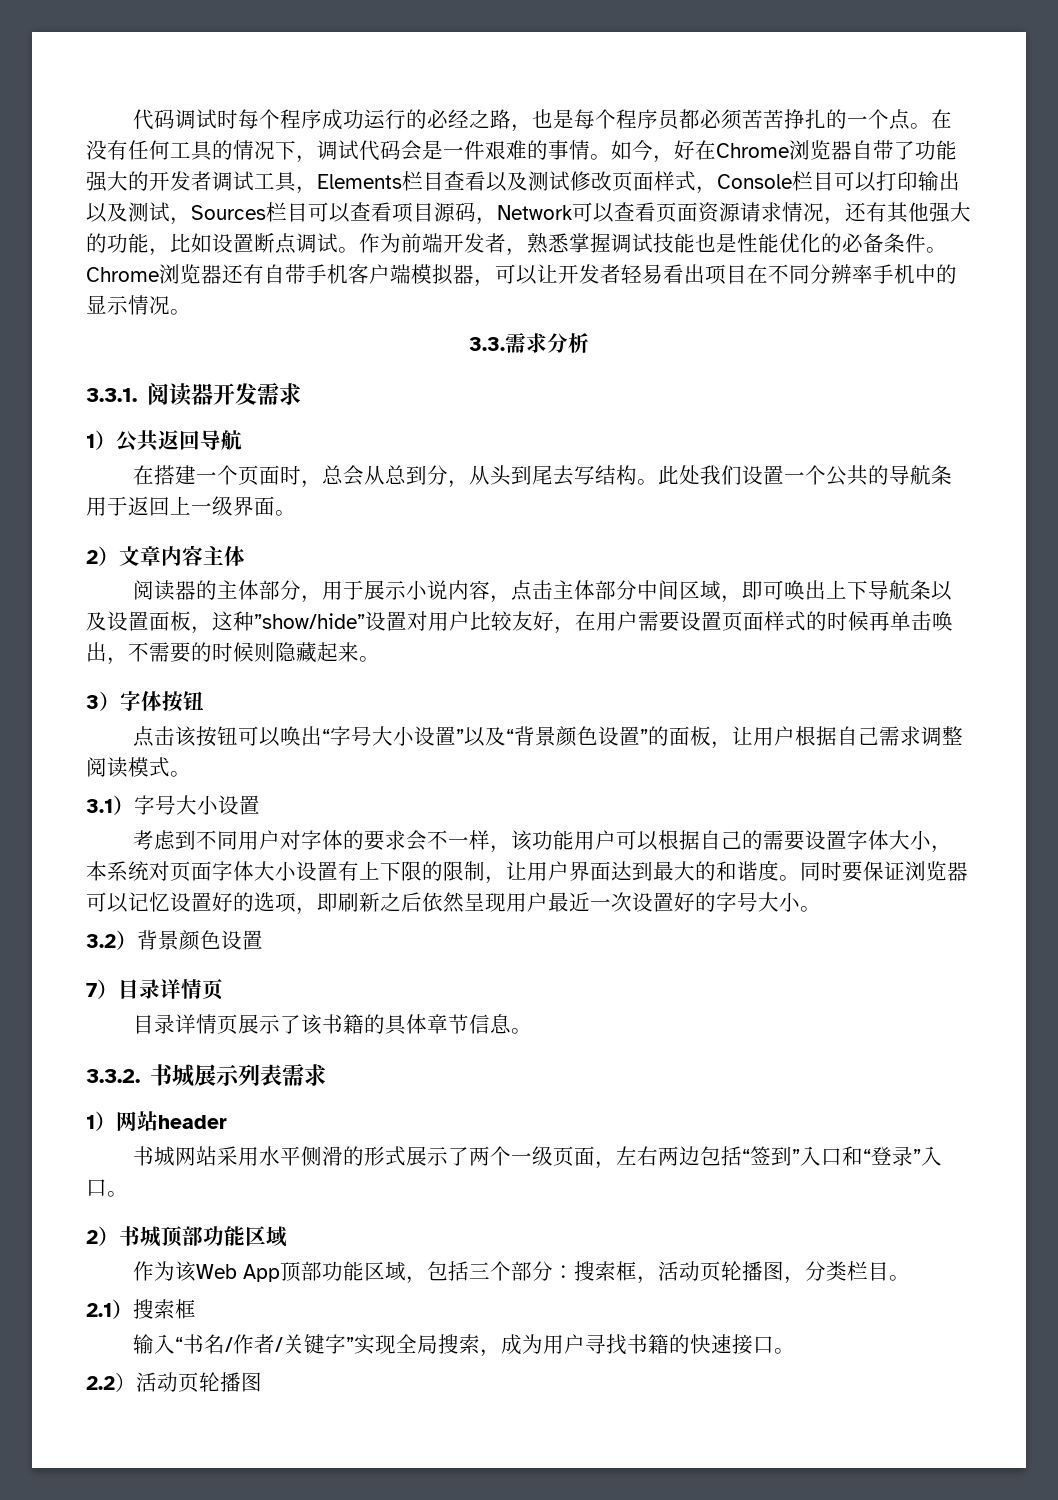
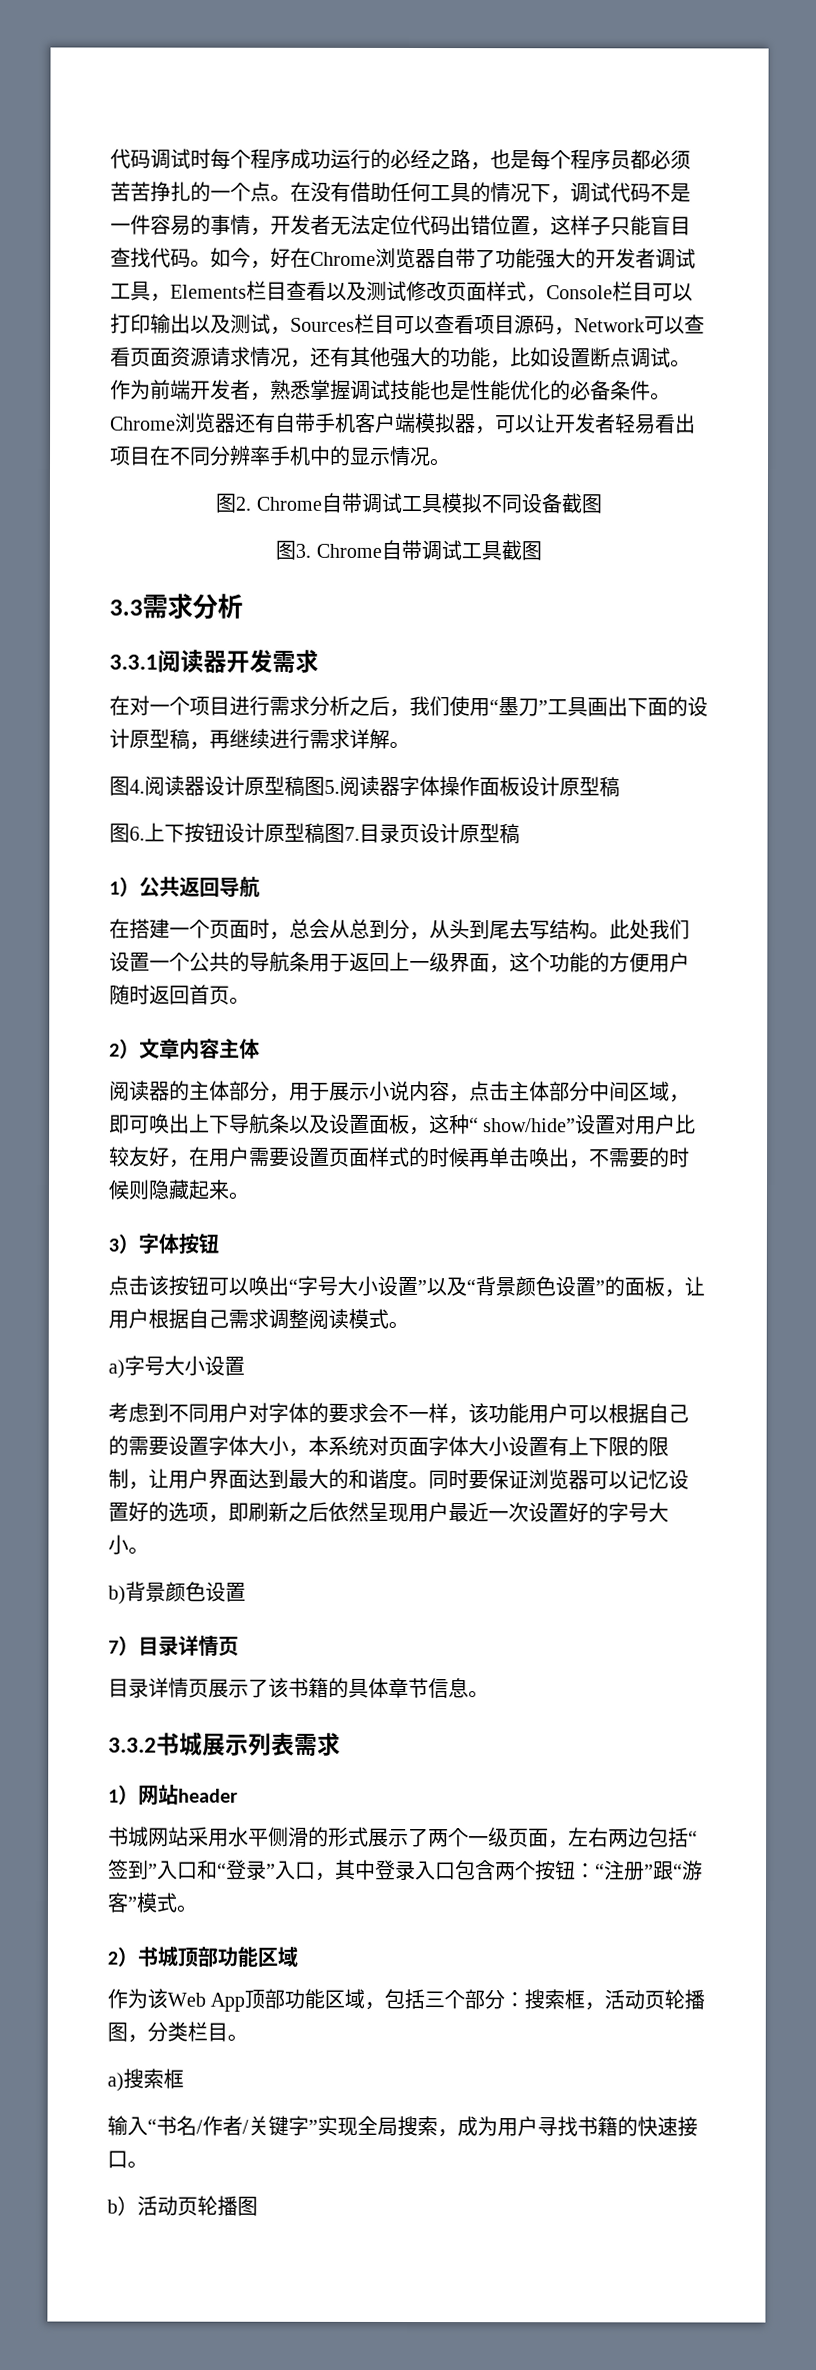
- 在没有任何工具的情况下，调试代码会是一件艰难的事情。
+ 在没有借助任何工具的情况下，调试代码不是一件容易的事情，开发者无法定位代码出错位置，这样子只能盲目查找代码。
- 3.3.需求分析
+ 图2. Chrome自带调试工具模拟不同设备截图
+ 图3. Chrome自带调试工具截图
+ 3.3需求分析
- 3.3.1.阅读器开发需求
+ 3.3.1阅读器开发需求
+ 在对一个项目进行需求分析之后，我们使用“墨刀”工具画出下面的设计原型稿，再继续进行需求详解。
+ 图4.阅读器设计原型稿图5.阅读器字体操作面板设计原型稿
+ 图6.上下按钮设计原型稿图7.目录页设计原型稿
- 此处我们设置一个公共的导航条用于返回上一级界面。
+ 此处我们设置一个公共的导航条用于返回上一级界面，这个功能的方便用户随时返回首页。
- 阅读器的主体部分，用于展示小说内容，点击主体部分中间区域，即可唤出上下导航条以及设置面板，这种”show/hide”设置对用户比较友好，在用户需要设置页面样式的时候再单击唤出，不需要的时候则隐藏起来。
+ 阅读器的主体部分，用于展示小说内容，点击主体部分中间区域，即可唤出上下导航条以及设置面板，这种“ show/hide”设置对用户比较友好，在用户需要设置页面样式的时候再单击唤出，不需要的时候则隐藏起来。
- 3.1）字号大小设置
+ a)字号大小设置
- 3.2）背景颜色设置
+ b)背景颜色设置
- 3.3.2.书城展示列表需求
+ 3.3.2书城展示列表需求
- 书城网站采用水平侧滑的形式展示了两个一级页面，左右两边包括“签到”入口和“登录”入口。
+ 书城网站采用水平侧滑的形式展示了两个一级页面，左右两边包括“签到”入口和“登录”入口，其中登录入口包含两个按钮：“注册”跟“游客”模式。
- 2.1）搜索框
+ a)搜索框
- 2.2）活动页轮播图
+ b）活动页轮播图

